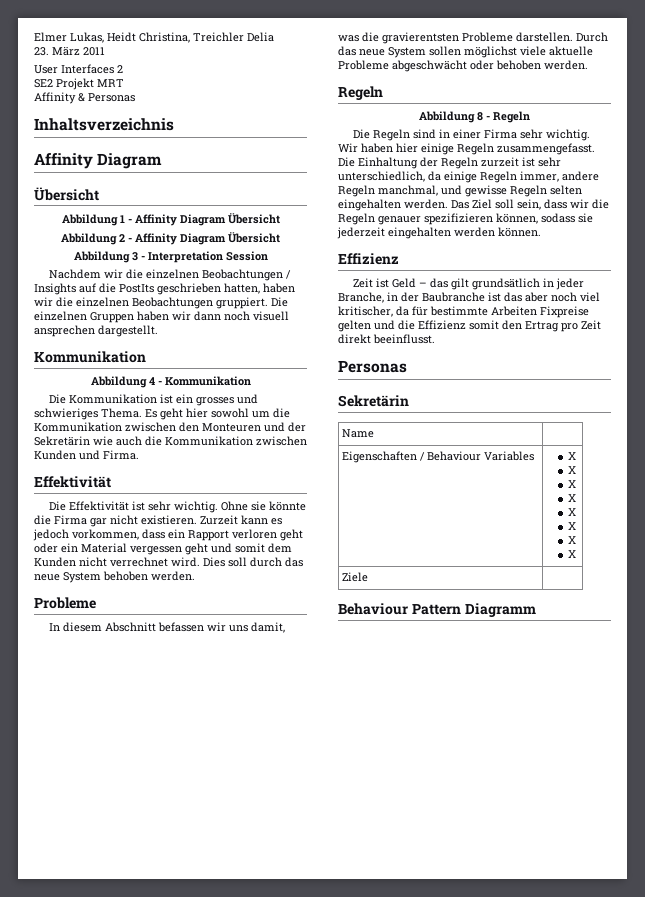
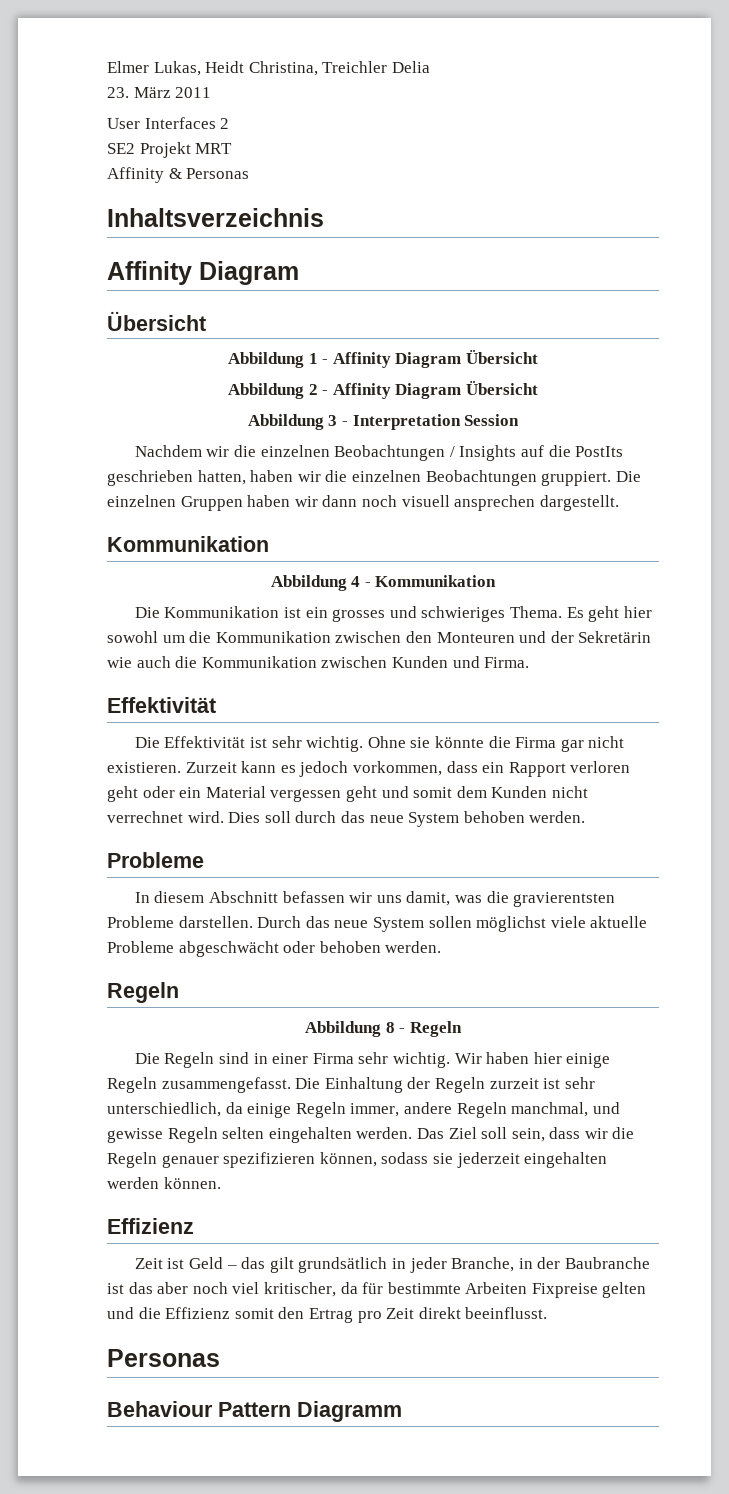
  Zeit ist Geld – das gilt grundsätlich in jeder Branche, in der Baubranche ist das aber noch viel kritischer, da für bestimmte Arbeiten Fixpreise gelten und die Effizienz somit den Ertrag pro Zeit direkt beeinflusst.
  Personas
- Sekretärin
- Name |
- Eigenschaften / Behaviour Variables | X
- X
- X
- X
- X
- X
- X
- X
- Ziele |

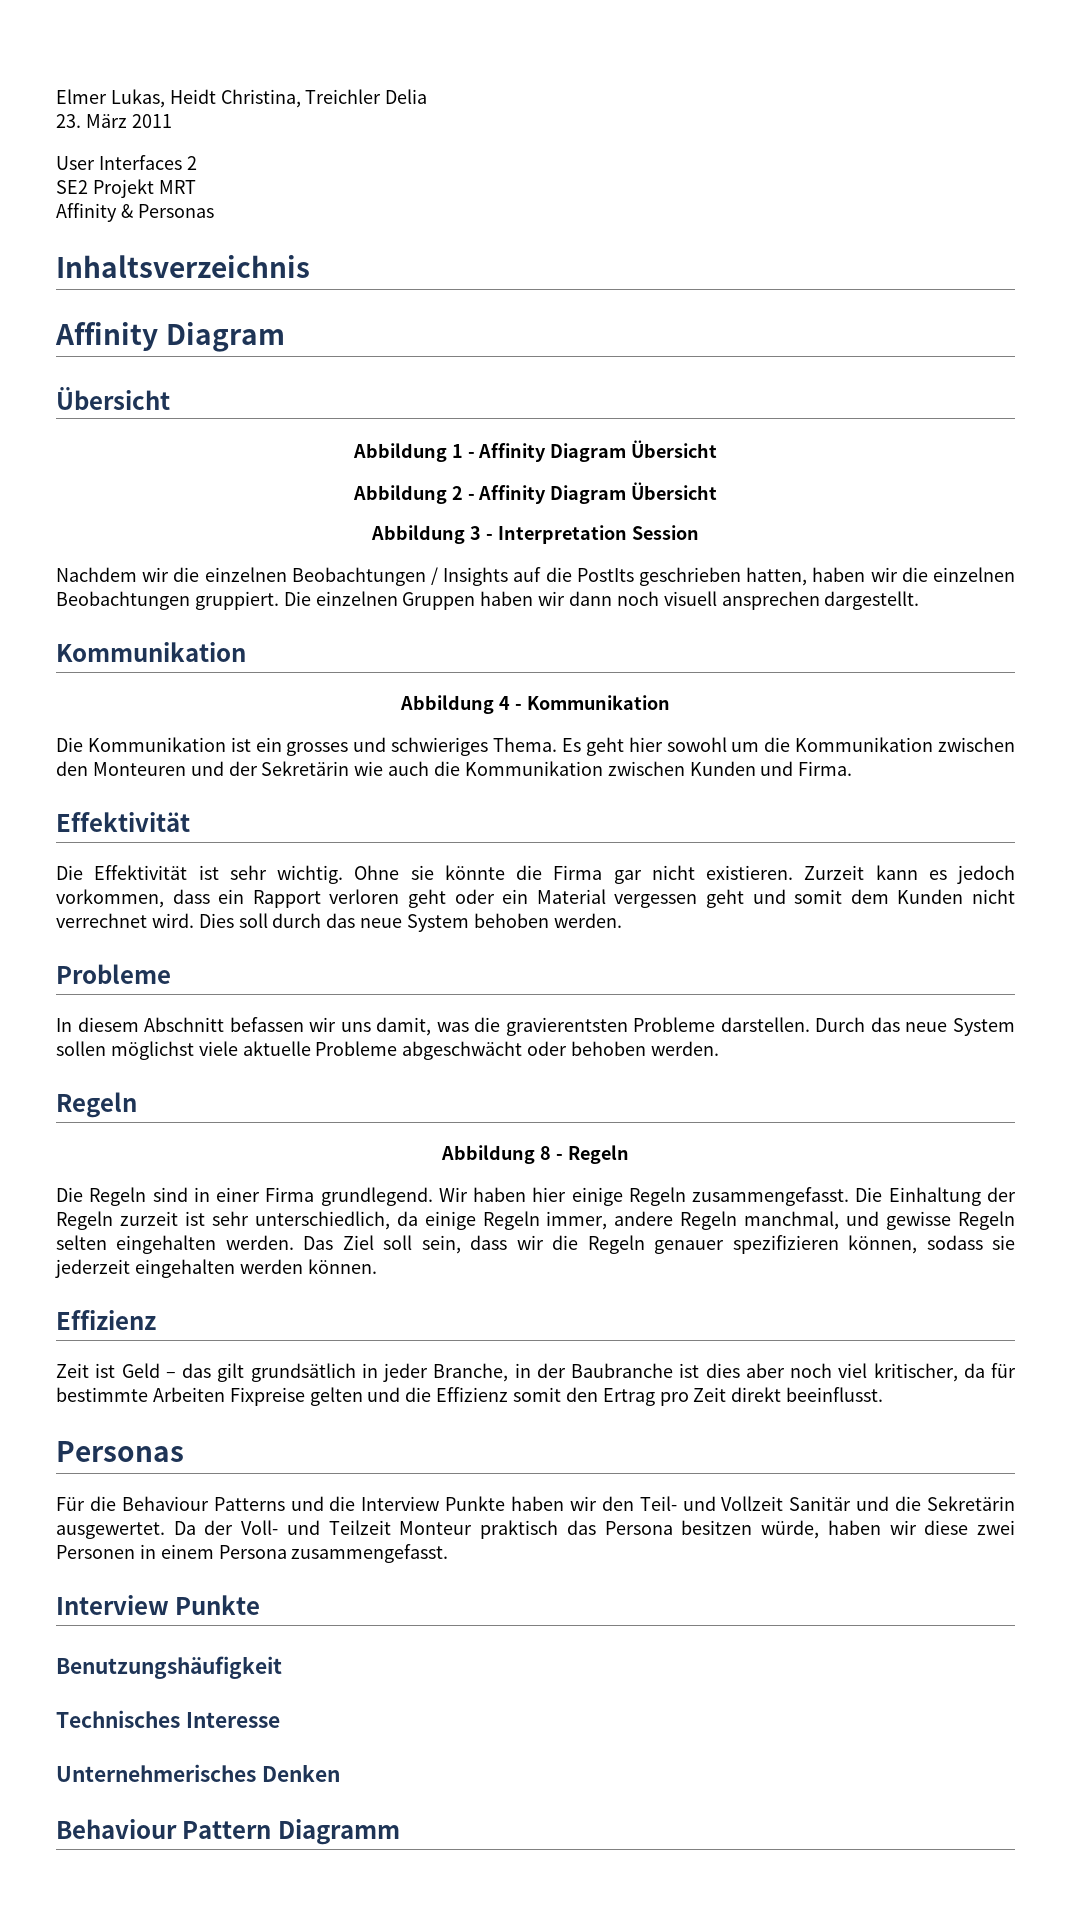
- Die Regeln sind in einer Firma sehr wichtig.
+ Die Regeln sind in einer Firma grundlegend.
- Zeit ist Geld – das gilt grundsätlich in jeder Branche, in der Baubranche ist das aber noch viel kritischer, da für bestimmte Arbeiten Fixpreise gelten und die Effizienz somit den Ertrag pro Zeit direkt beeinflusst.
+ Zeit ist Geld – das gilt grundsätlich in jeder Branche, in der Baubranche ist dies aber noch viel kritischer, da für bestimmte Arbeiten Fixpreise gelten und die Effizienz somit den Ertrag pro Zeit direkt beeinflusst.
+ Für die Behaviour Patterns und die Interview Punkte haben wir den Teil- und Vollzeit Sanitär und die Sekretärin ausgewertet. Da der Voll- und Teilzeit Monteur praktisch das Persona besitzen würde, haben wir diese zwei Personen in einem Persona zusammengefasst.
+ Interview Punkte
+ Benutzungshäufigkeit
+ Technisches Interesse
+ Unternehmerisches Denken

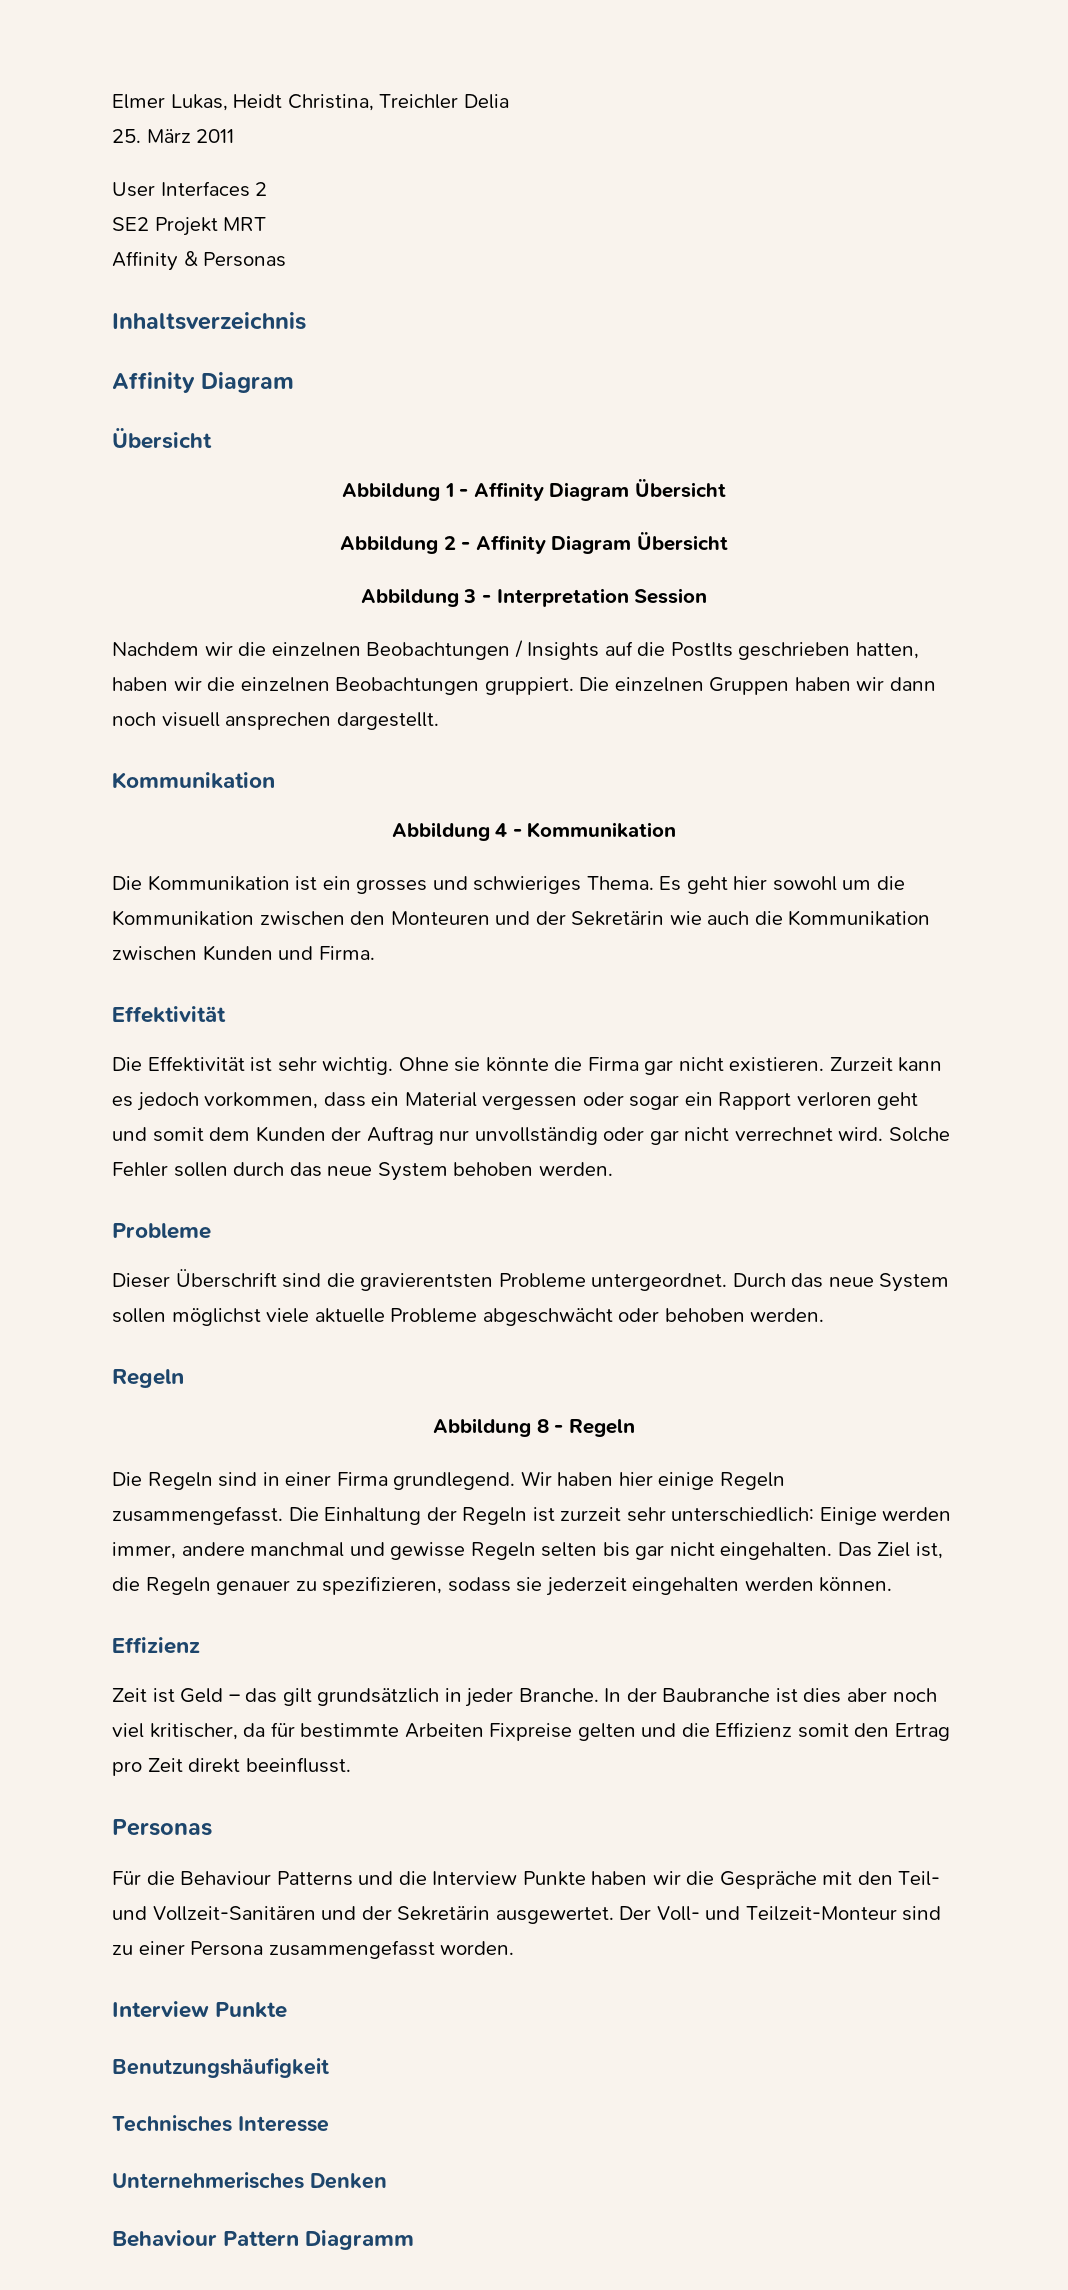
- 23. März 2011
+ 25. März 2011
- Zurzeit kann es jedoch vorkommen, dass ein Rapport verloren geht oder ein Material vergessen geht und somit dem Kunden nicht verrechnet wird. Dies soll durch das neue System behoben werden.
+ Zurzeit kann es jedoch vorkommen, dass ein Material vergessen oder sogar ein Rapport verloren geht und somit dem Kunden der Auftrag nur unvollständig oder gar nicht verrechnet wird. Solche Fehler sollen durch das neue System behoben werden.
- In diesem Abschnitt befassen wir uns damit, was die gravierentsten Probleme darstellen.
+ Dieser Überschrift sind die gravierentsten Probleme untergeordnet.
- Die Einhaltung der Regeln zurzeit ist sehr unterschiedlich, da einige Regeln immer, andere Regeln manchmal, und gewisse Regeln selten eingehalten werden. Das Ziel soll sein, dass wir die Regeln genauer spezifizieren können, sodass sie jederzeit eingehalten werden können.
+ Die Einhaltung der Regeln ist zurzeit sehr unterschiedlich: Einige werden immer, andere manchmal und gewisse Regeln selten bis gar nicht eingehalten. Das Ziel ist, die Regeln genauer zu spezifizieren, sodass sie jederzeit eingehalten werden können.
- Zeit ist Geld – das gilt grundsätlich in jeder Branche, in der Baubranche ist dies aber noch viel kritischer, da für bestimmte Arbeiten Fixpreise gelten und die Effizienz somit den Ertrag pro Zeit direkt beeinflusst.
+ Zeit ist Geld – das gilt grundsätzlich in jeder Branche. In der Baubranche ist dies aber noch viel kritischer, da für bestimmte Arbeiten Fixpreise gelten und die Effizienz somit den Ertrag pro Zeit direkt beeinflusst.
- Für die Behaviour Patterns und die Interview Punkte haben wir den Teil- und Vollzeit Sanitär und die Sekretärin ausgewertet. Da der Voll- und Teilzeit Monteur praktisch das Persona besitzen würde, haben wir diese zwei Personen in einem Persona zusammengefasst.
+ Für die Behaviour Patterns und die Interview Punkte haben wir die Gespräche mit den Teil- und Vollzeit-Sanitären und der Sekretärin ausgewertet. Der Voll- und Teilzeit-Monteur sind zu einer Persona zusammengefasst worden.

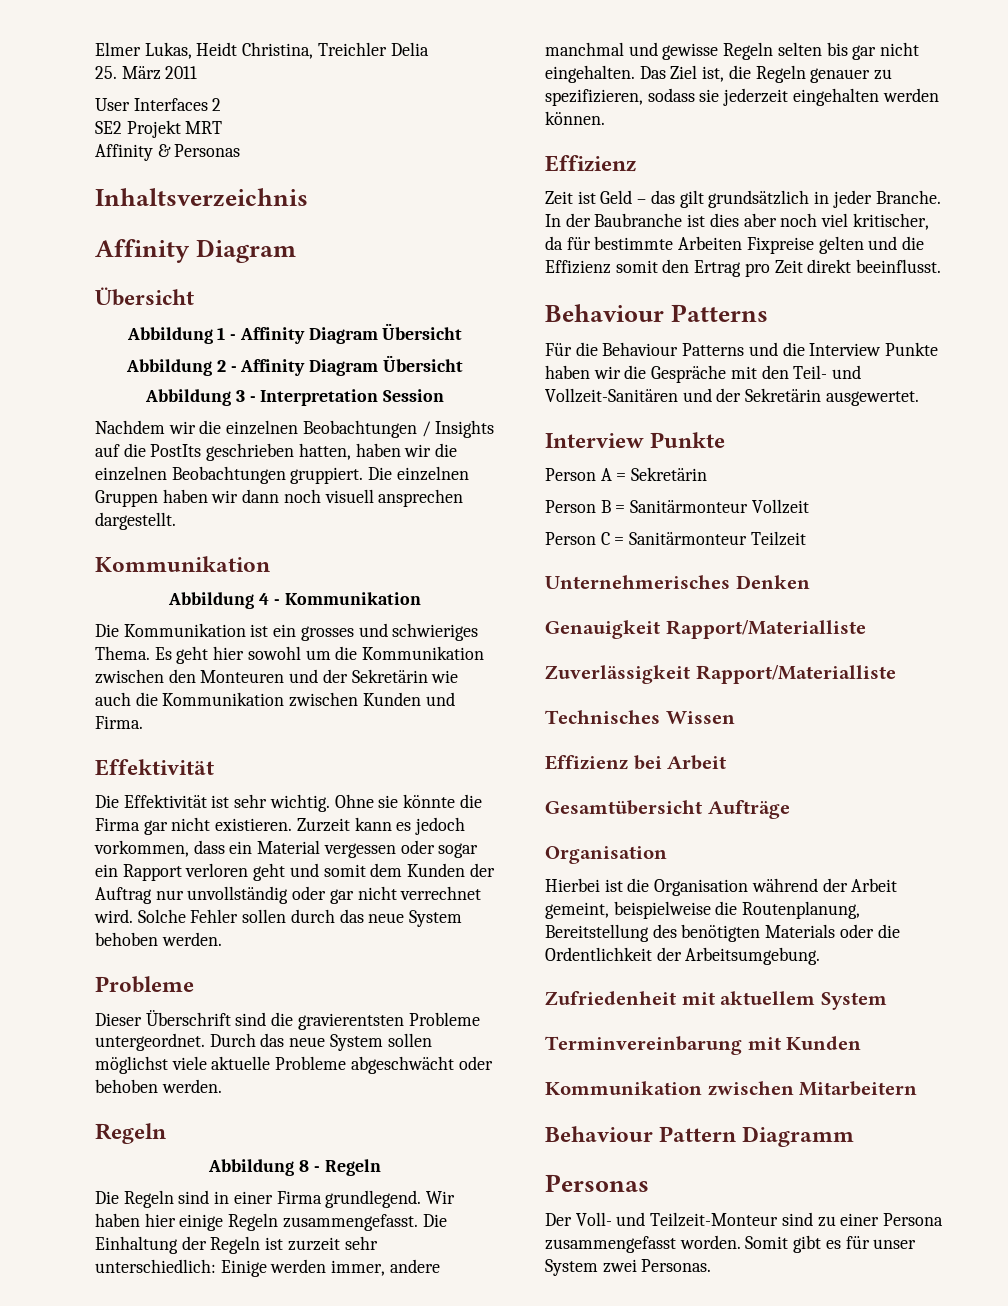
  In der Baubranche ist dies aber noch viel kritischer, da für bestimmte Arbeiten Fixpreise gelten und die Effizienz somit den Ertrag pro Zeit direkt beeinflusst.
- Personas
+ Behaviour Patterns
- Für die Behaviour Patterns und die Interview Punkte haben wir die Gespräche mit den Teil- und Vollzeit-Sanitären und der Sekretärin ausgewertet. Der Voll- und Teilzeit-Monteur sind zu einer Persona zusammengefasst worden.
+ Für die Behaviour Patterns und die Interview Punkte haben wir die Gespräche mit den Teil- und Vollzeit-Sanitären und der Sekretärin ausgewertet.
  Interview Punkte
- Benutzungshäufigkeit
- Technisches Interesse
+ Person A = Sekretärin
+ Person B = Sanitärmonteur Vollzeit
+ Person C = Sanitärmonteur Teilzeit
  Unternehmerisches Denken
+ Genauigkeit Rapport/Materialliste
+ Zuverlässigkeit Rapport/Materialliste
+ Technisches Wissen
+ Effizienz bei Arbeit
+ Gesamtübersicht Aufträge
+ Organisation
+ Hierbei ist die Organisation während der Arbeit gemeint, beispielweise die Routenplanung, Bereitstellung des benötigten Materials oder die Ordentlichkeit der Arbeitsumgebung.
+ Zufriedenheit mit aktuellem System
+ Terminvereinbarung mit Kunden
+ Kommunikation zwischen Mitarbeitern
  Behaviour Pattern Diagramm
+ Personas
+ Der Voll- und Teilzeit-Monteur sind zu einer Persona zusammengefasst worden. Somit gibt es für unser System zwei Personas.

